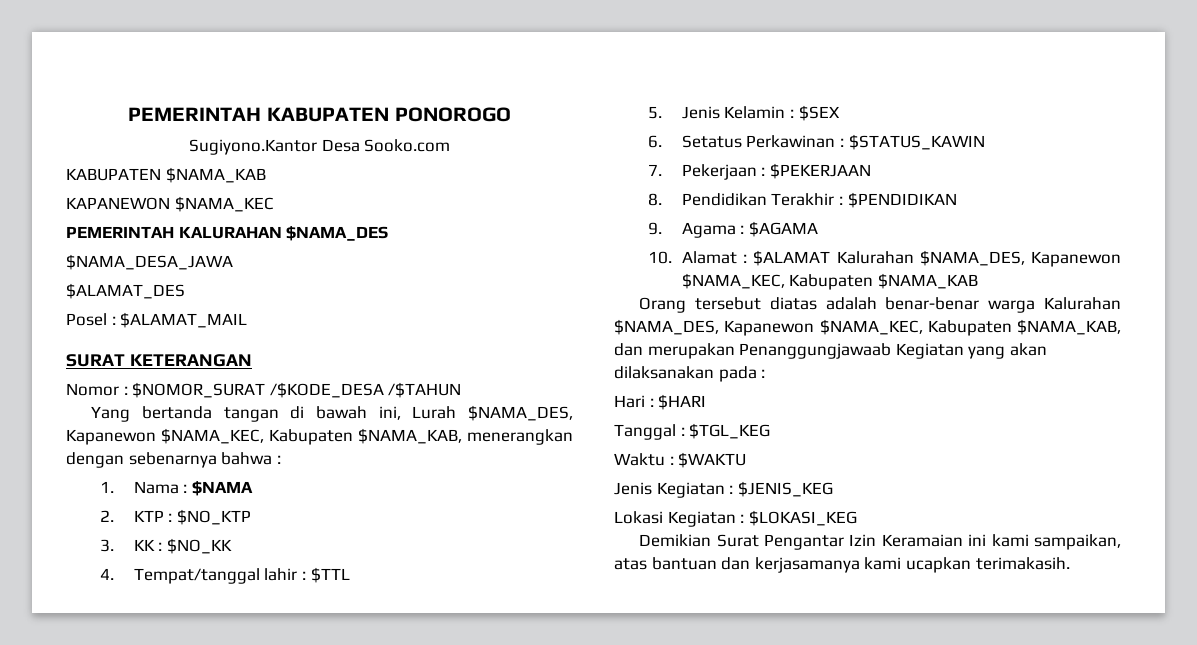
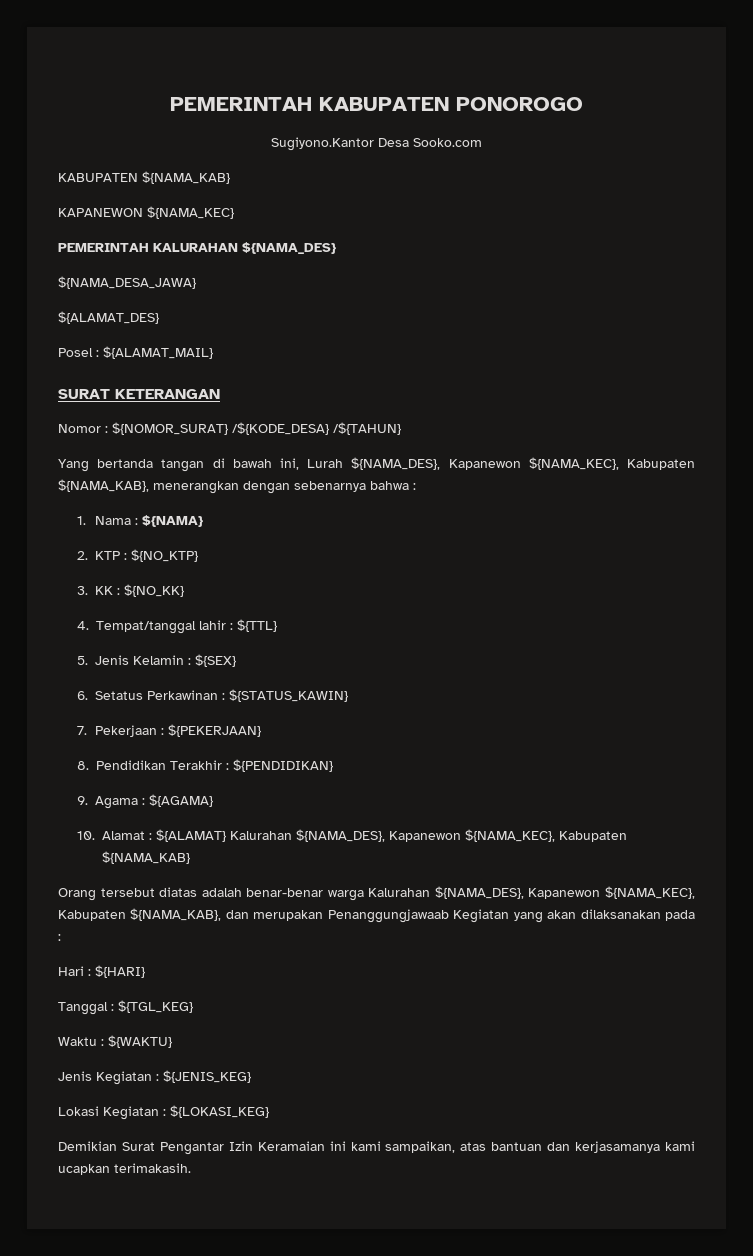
- KABUPATEN $NAMA_KAB
+ KABUPATEN ${NAMA_KAB}
- KAPANEWON $NAMA_KEC
+ KAPANEWON ${NAMA_KEC}
- PEMERINTAH KALURAHAN $NAMA_DES
- $NAMA_DESA_JAWA
- $ALAMAT_DES
+ PEMERINTAH KALURAHAN ${NAMA_DES}
+ ${NAMA_DESA_JAWA}
+ ${ALAMAT_DES}
- Posel : $ALAMAT_MAIL
+ Posel : ${ALAMAT_MAIL}
- Nomor : $NOMOR_SURAT /$KODE_DESA /$TAHUN
+ Nomor : ${NOMOR_SURAT} /${KODE_DESA} /${TAHUN}
- Yang bertanda tangan di bawah ini, Lurah $NAMA_DES, Kapanewon $NAMA_KEC, Kabupaten $NAMA_KAB, menerangkan dengan sebenarnya bahwa :
+ Yang bertanda tangan di bawah ini, Lurah ${NAMA_DES}, Kapanewon ${NAMA_KEC}, Kabupaten ${NAMA_KAB}, menerangkan dengan sebenarnya bahwa :
- 1. Nama : $NAMA
+ 1. Nama : ${NAMA}
- 2. KTP : $NO_KTP
+ 2. KTP : ${NO_KTP}
- 3. KK : $NO_KK
+ 3. KK : ${NO_KK}
- 4. Tempat/tanggal lahir : $TTL
+ 4. Tempat/tanggal lahir : ${TTL}
- 5. Jenis Kelamin : $SEX
+ 5. Jenis Kelamin : ${SEX}
- 6. Setatus Perkawinan : $STATUS_KAWIN
+ 6. Setatus Perkawinan : ${STATUS_KAWIN}
- 7. Pekerjaan : $PEKERJAAN
+ 7. Pekerjaan : ${PEKERJAAN}
- 8. Pendidikan Terakhir : $PENDIDIKAN
+ 8. Pendidikan Terakhir : ${PENDIDIKAN}
- 9. Agama : $AGAMA
+ 9. Agama : ${AGAMA}
- 10. Alamat : $ALAMAT Kalurahan $NAMA_DES, Kapanewon $NAMA_KEC, Kabupaten $NAMA_KAB
+ 10. Alamat : ${ALAMAT} Kalurahan ${NAMA_DES}, Kapanewon ${NAMA_KEC}, Kabupaten ${NAMA_KAB}
- Orang tersebut diatas adalah benar-benar warga Kalurahan $NAMA_DES, Kapanewon $NAMA_KEC, Kabupaten $NAMA_KAB, dan merupakan Penanggungjawaab Kegiatan yang akan dilaksanakan pada :
+ Orang tersebut diatas adalah benar-benar warga Kalurahan ${NAMA_DES}, Kapanewon ${NAMA_KEC}, Kabupaten ${NAMA_KAB}, dan merupakan Penanggungjawaab Kegiatan yang akan dilaksanakan pada :
- Hari : $HARI
+ Hari : ${HARI}
- Tanggal : $TGL_KEG
+ Tanggal : ${TGL_KEG}
- Waktu : $WAKTU
+ Waktu : ${WAKTU}
- Jenis Kegiatan : $JENIS_KEG
+ Jenis Kegiatan : ${JENIS_KEG}
- Lokasi Kegiatan : $LOKASI_KEG
+ Lokasi Kegiatan : ${LOKASI_KEG}

